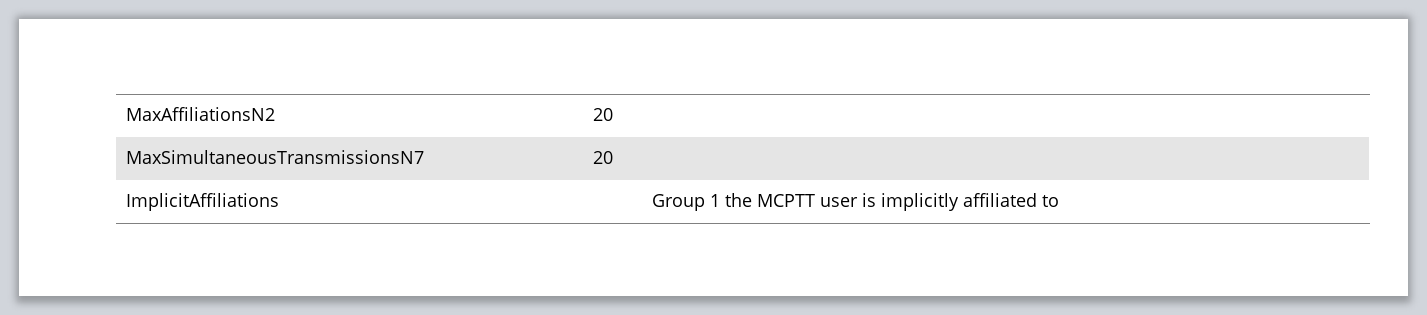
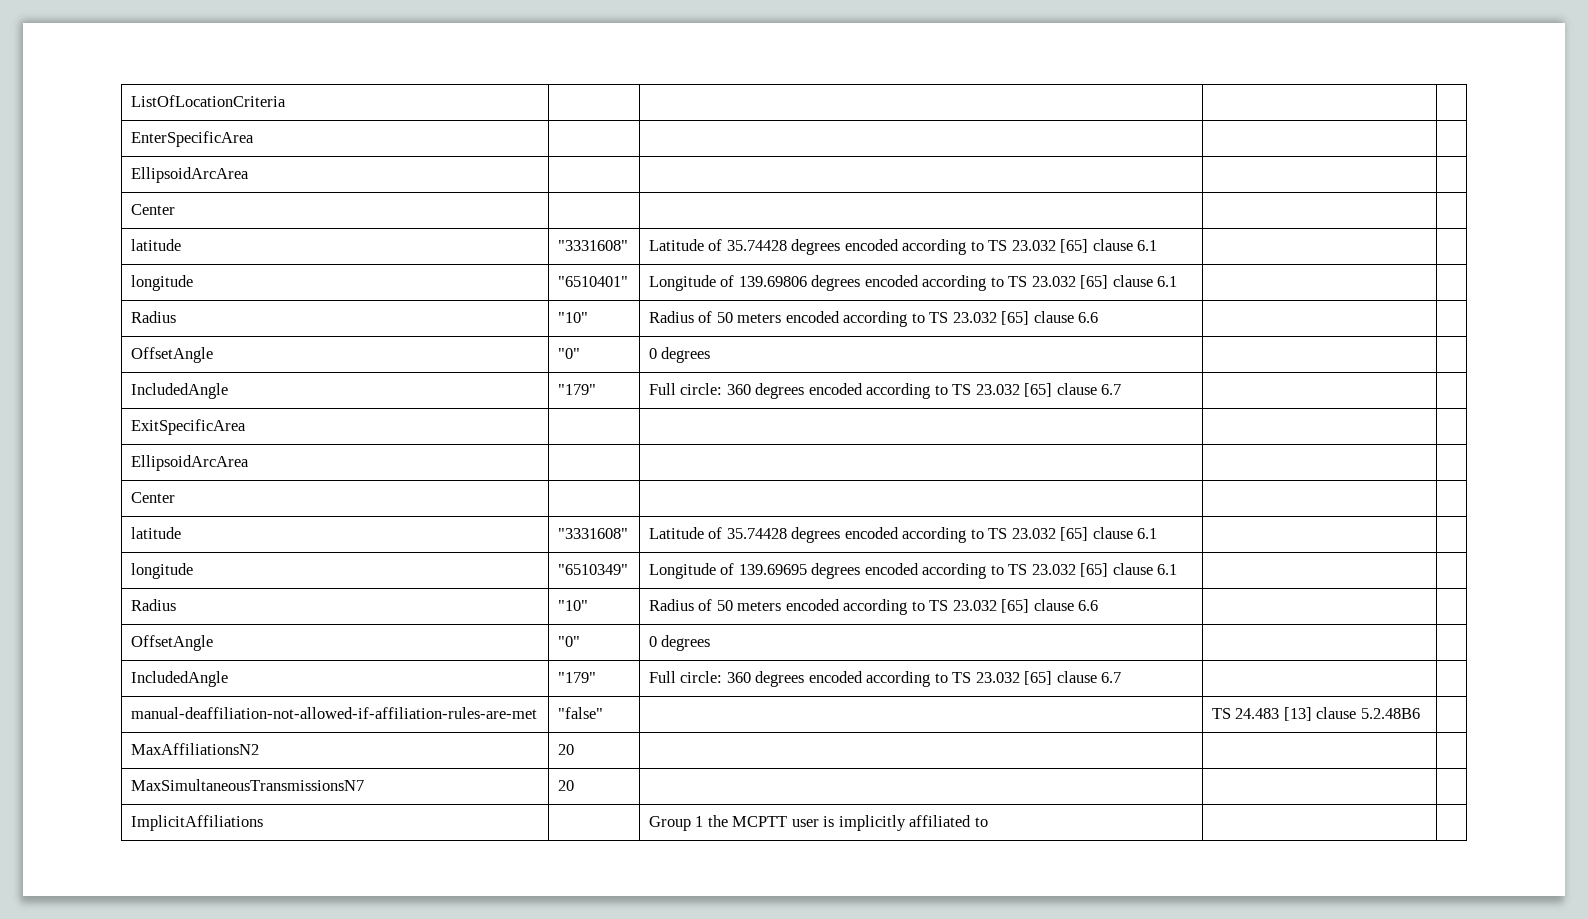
+ ListOfLocationCriteria | | | |
+ EnterSpecificArea | | | |
+ EllipsoidArcArea | | | |
+ Center | | | |
+ latitude | "3331608" | Latitude of 35.74428 degrees encoded according to TS 23.032 [65] clause 6.1 | |
+ longitude | "6510401" | Longitude of 139.69806 degrees encoded according to TS 23.032 [65] clause 6.1 | |
+ Radius | "10" | Radius of 50 meters encoded according to TS 23.032 [65] clause 6.6 | |
+ OffsetAngle | "0" | 0 degrees | |
+ IncludedAngle | "179" | Full circle: 360 degrees encoded according to TS 23.032 [65] clause 6.7 | |
+ ExitSpecificArea | | | |
+ EllipsoidArcArea | | | |
+ Center | | | |
+ latitude | "3331608" | Latitude of 35.74428 degrees encoded according to TS 23.032 [65] clause 6.1 | |
+ longitude | "6510349" | Longitude of 139.69695 degrees encoded according to TS 23.032 [65] clause 6.1 | |
+ Radius | "10" | Radius of 50 meters encoded according to TS 23.032 [65] clause 6.6 | |
+ OffsetAngle | "0" | 0 degrees | |
+ IncludedAngle | "179" | Full circle: 360 degrees encoded according to TS 23.032 [65] clause 6.7 | |
+ manual-deaffiliation-not-allowed-if-affiliation-rules-are-met | "false" | | TS 24.483 [13] clause 5.2.48B6 |

